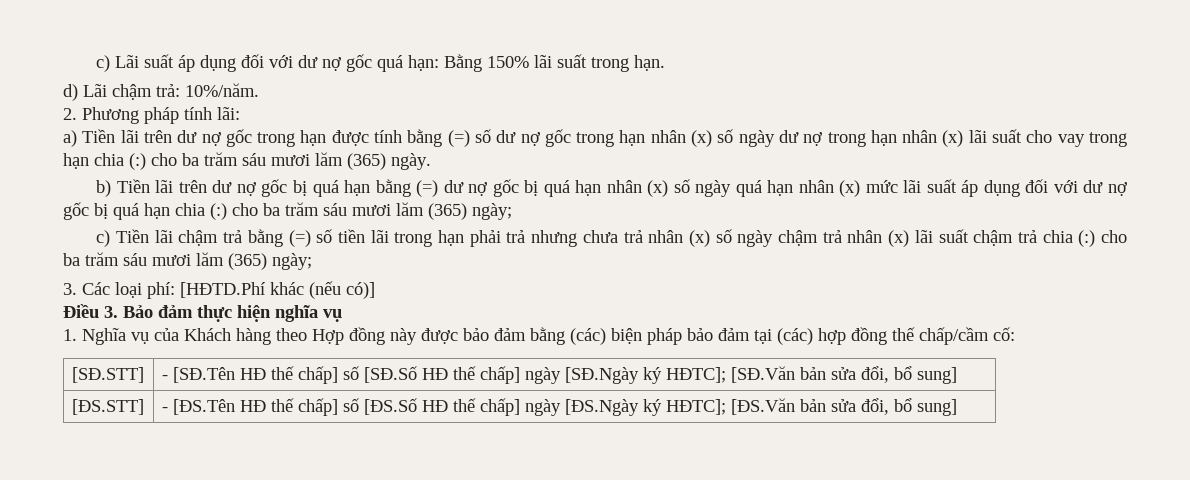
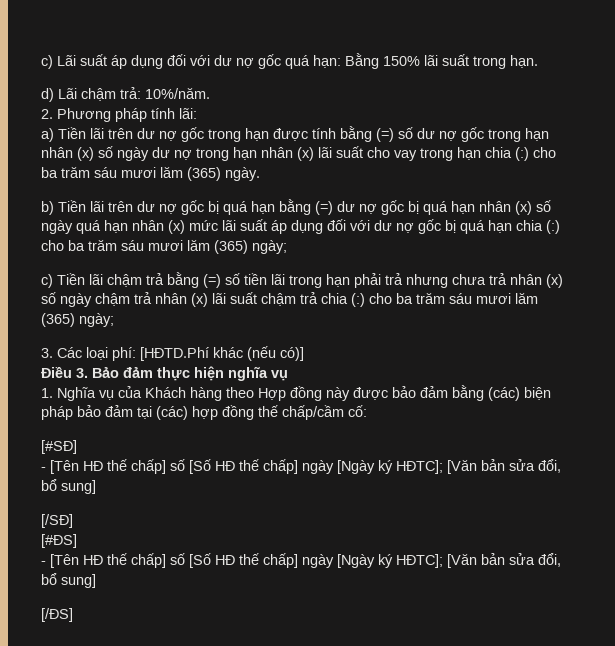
- [SĐ.STT] | - [SĐ.Tên HĐ thế chấp] số [SĐ.Số HĐ thế chấp] ngày [SĐ.Ngày ký HĐTC]; [SĐ.Văn bản sửa đổi, bổ sung]
- [ĐS.STT] | - [ĐS.Tên HĐ thế chấp] số [ĐS.Số HĐ thế chấp] ngày [ĐS.Ngày ký HĐTC]; [ĐS.Văn bản sửa đổi, bổ sung]
+ [#SĐ]
+ - [Tên HĐ thế chấp] số [Số HĐ thế chấp] ngày [Ngày ký HĐTC]; [Văn bản sửa đổi, bổ sung]
+ [/SĐ]
+ [#ĐS]
+ - [Tên HĐ thế chấp] số [Số HĐ thế chấp] ngày [Ngày ký HĐTC]; [Văn bản sửa đổi, bổ sung]
+ [/ĐS]

